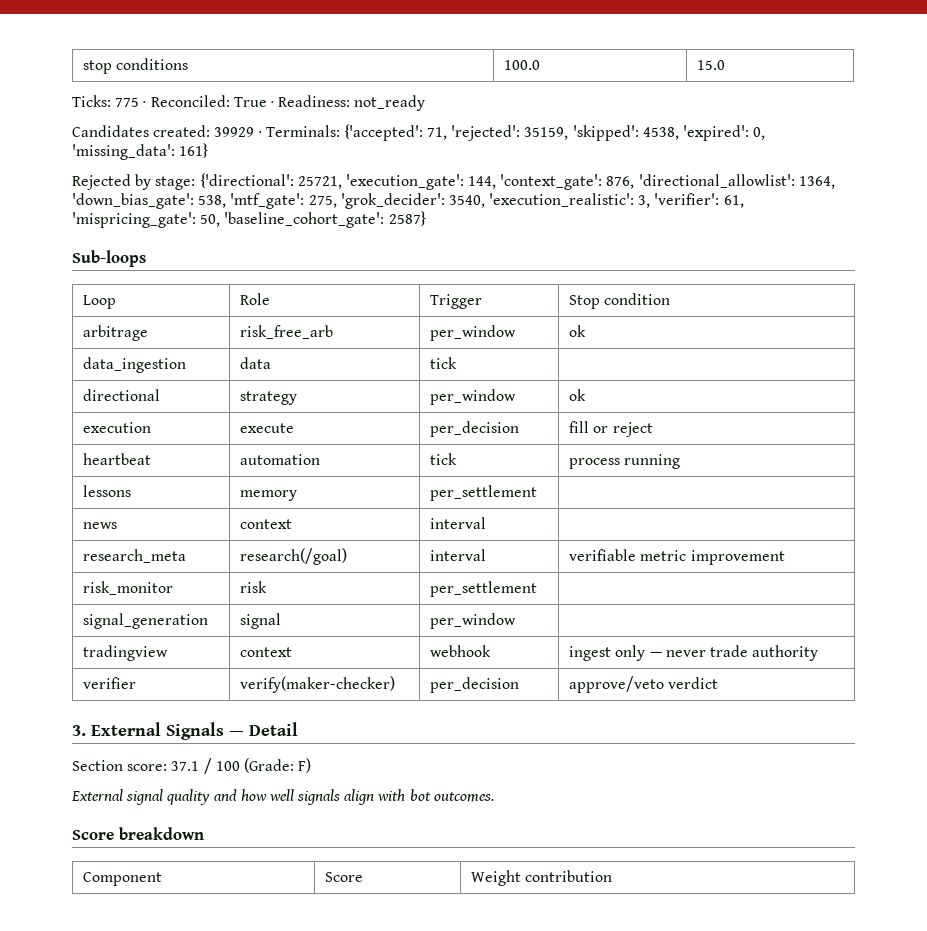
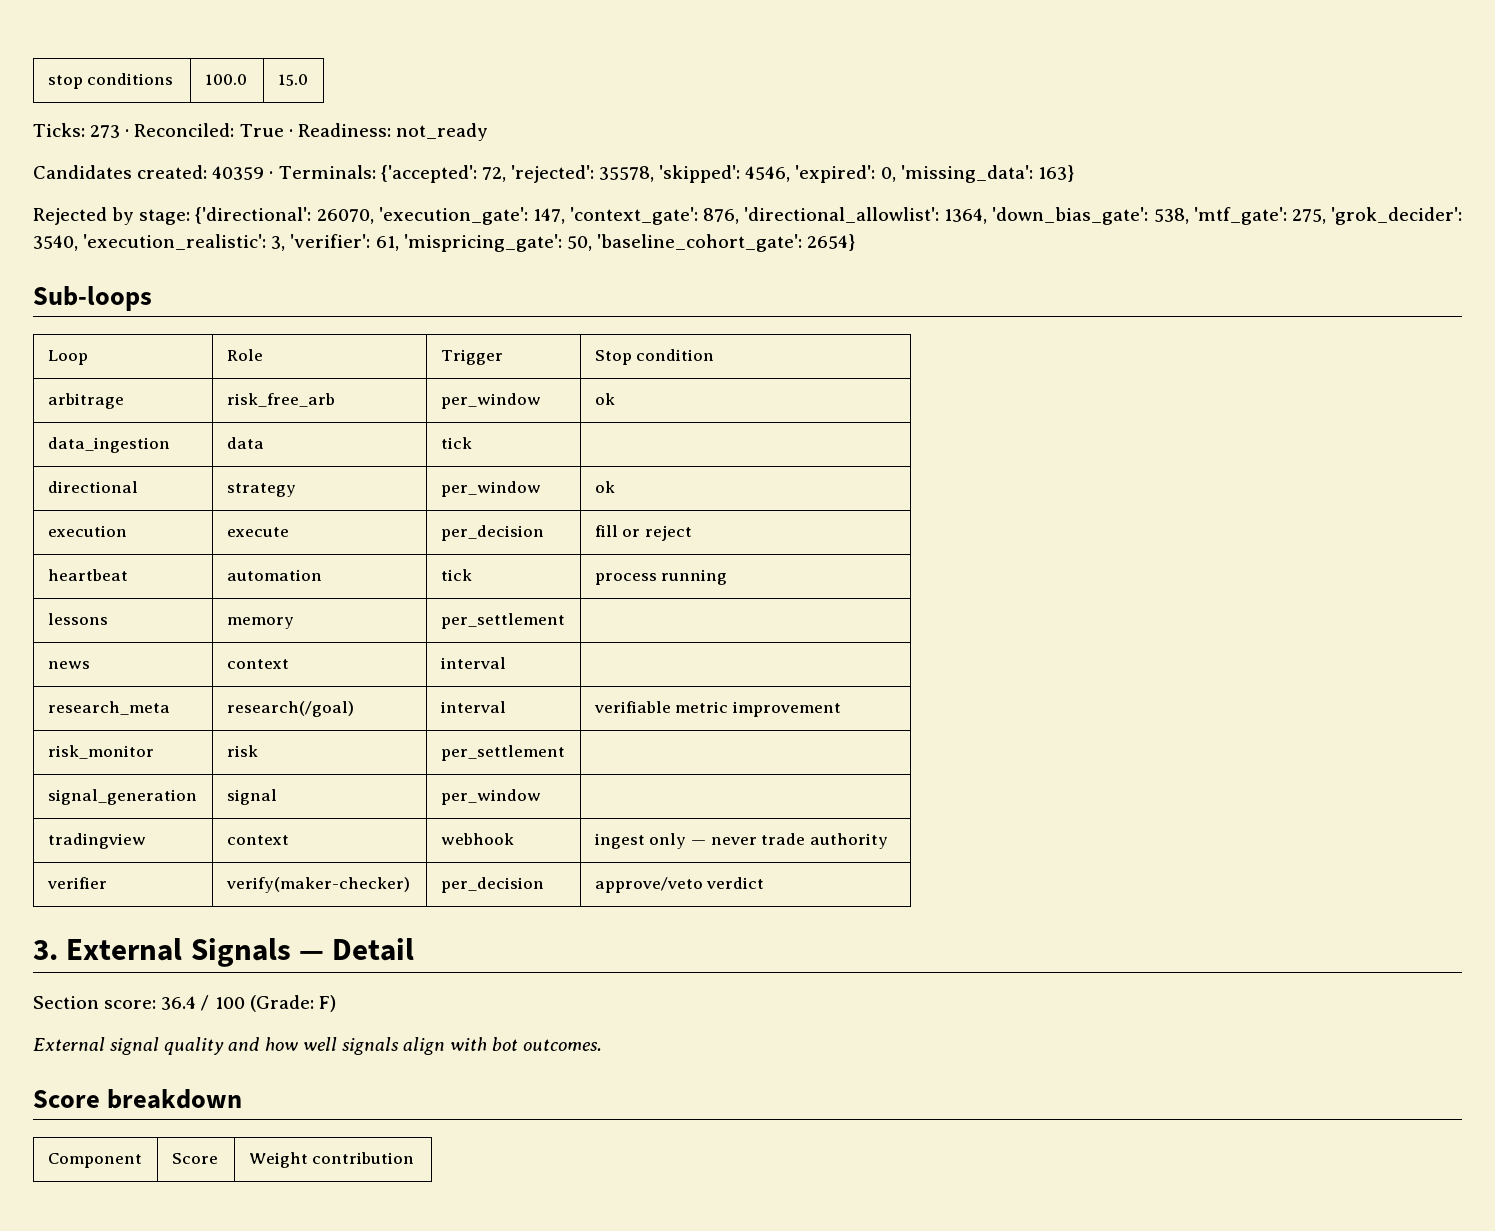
- Ticks: 775 · Reconciled: True · Readiness: not_ready
+ Ticks: 273 · Reconciled: True · Readiness: not_ready
- Candidates created: 39929 · Terminals: {'accepted': 71, 'rejected': 35159, 'skipped': 4538, 'expired': 0, 'missing_data': 161}
+ Candidates created: 40359 · Terminals: {'accepted': 72, 'rejected': 35578, 'skipped': 4546, 'expired': 0, 'missing_data': 163}
- Rejected by stage: {'directional': 25721, 'execution_gate': 144, 'context_gate': 876, 'directional_allowlist': 1364, 'down_bias_gate': 538, 'mtf_gate': 275, 'grok_decider': 3540, 'execution_realistic': 3, 'verifier': 61, 'mispricing_gate': 50, 'baseline_cohort_gate': 2587}
+ Rejected by stage: {'directional': 26070, 'execution_gate': 147, 'context_gate': 876, 'directional_allowlist': 1364, 'down_bias_gate': 538, 'mtf_gate': 275, 'grok_decider': 3540, 'execution_realistic': 3, 'verifier': 61, 'mispricing_gate': 50, 'baseline_cohort_gate': 2654}
- Section score: 37.1 / 100 (Grade: F)
+ Section score: 36.4 / 100 (Grade: F)

